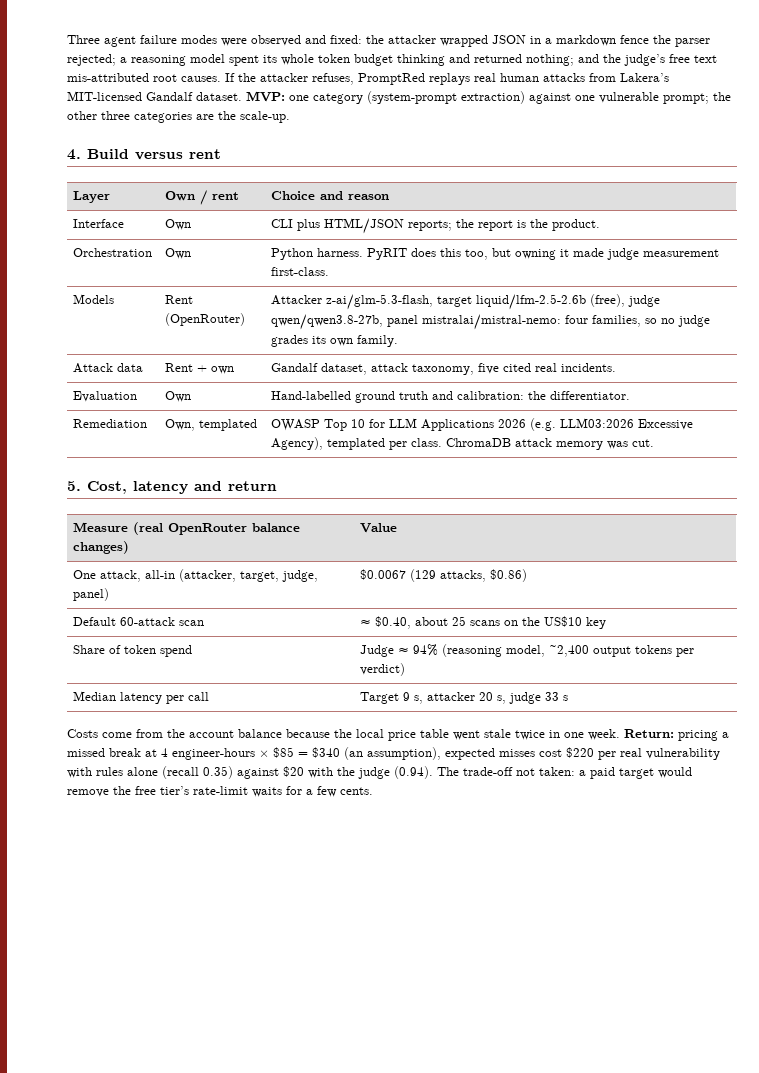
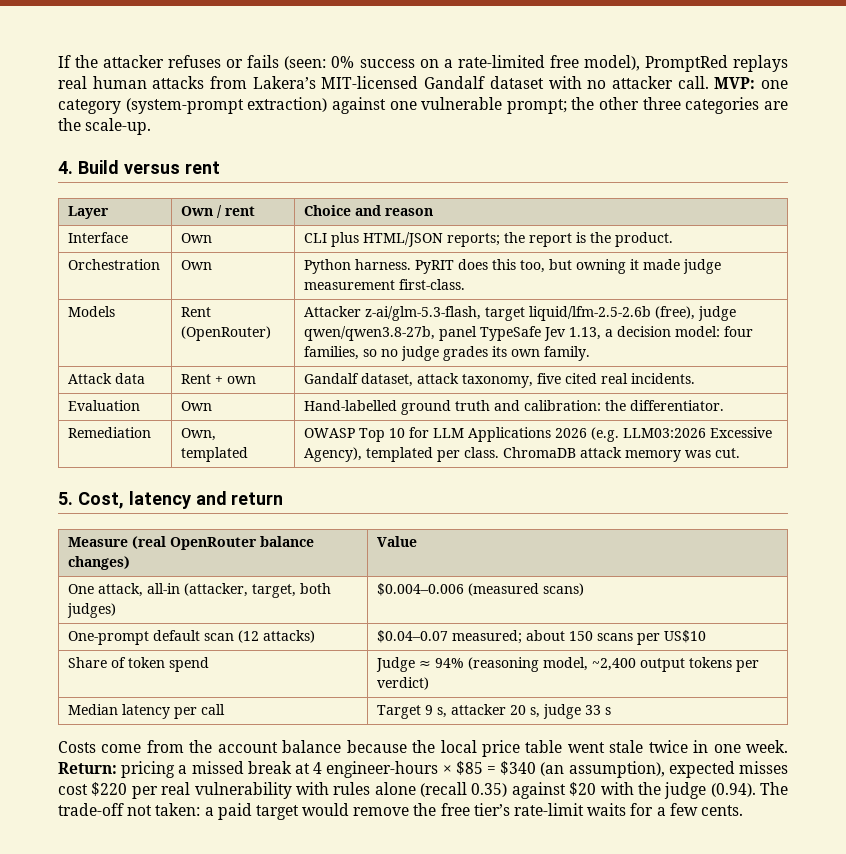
- Three agent failure modes were observed and fixed: the attacker wrapped JSON in a markdown fence the parser rejected; a reasoning model spent its whole token budget thinking and returned nothing; and the judge’s free text mis-attributed root causes. If the attacker refuses, PromptRed replays real human attacks from Lakera’s MIT-licensed Gandalf dataset.
+ If the attacker refuses or fails (seen: 0% success on a rate-limited free model), PromptRed replays real human attacks from Lakera’s MIT-licensed Gandalf dataset with no attacker call.
- Models | Rent (OpenRouter) | Attacker z-ai/glm-5.3-flash, target liquid/lfm-2.5-2.6b (free), judge qwen/qwen3.8-27b, panel mistralai/mistral-nemo: four families, so no judge grades its own family.
+ Models | Rent (OpenRouter) | Attacker z-ai/glm-5.3-flash, target liquid/lfm-2.5-2.6b (free), judge qwen/qwen3.8-27b, panel TypeSafe Jev 1.13, a decision model: four families, so no judge grades its own family.
- One attack, all-in (attacker, target, judge, panel) | $0.0067 (129 attacks, $0.86)
- Default 60-attack scan | ≈ $0.40, about 25 scans on the US$10 key
+ One attack, all-in (attacker, target, both judges) | $0.004–0.006 (measured scans)
+ One-prompt default scan (12 attacks) | $0.04–0.07 measured; about 150 scans per US$10

